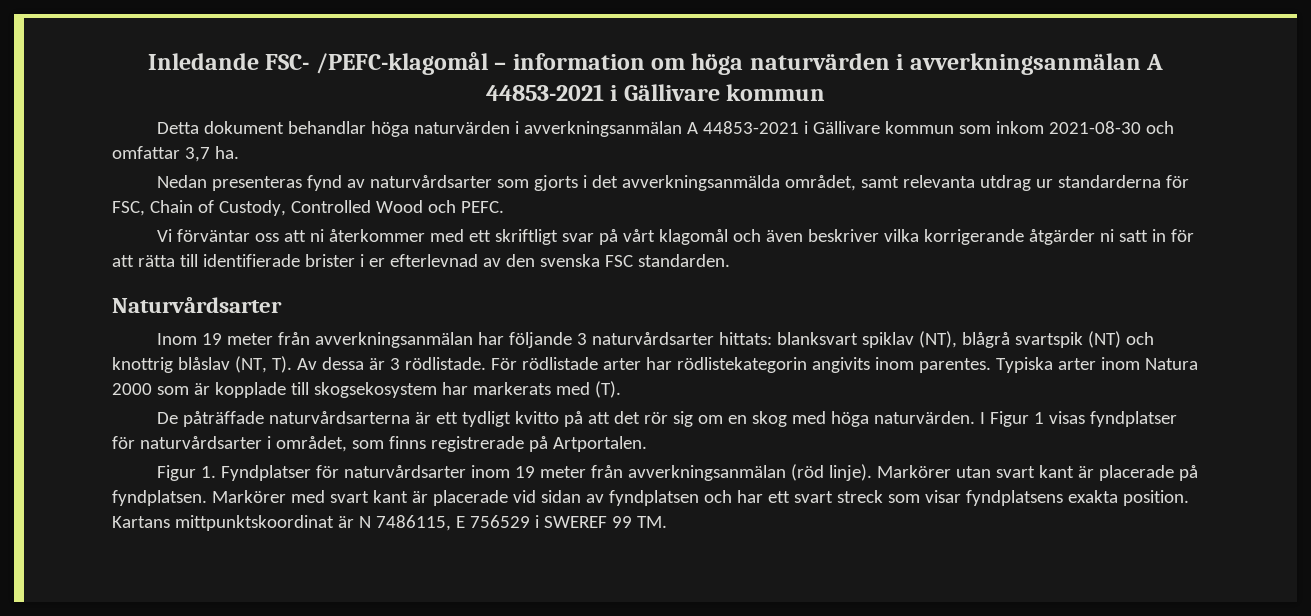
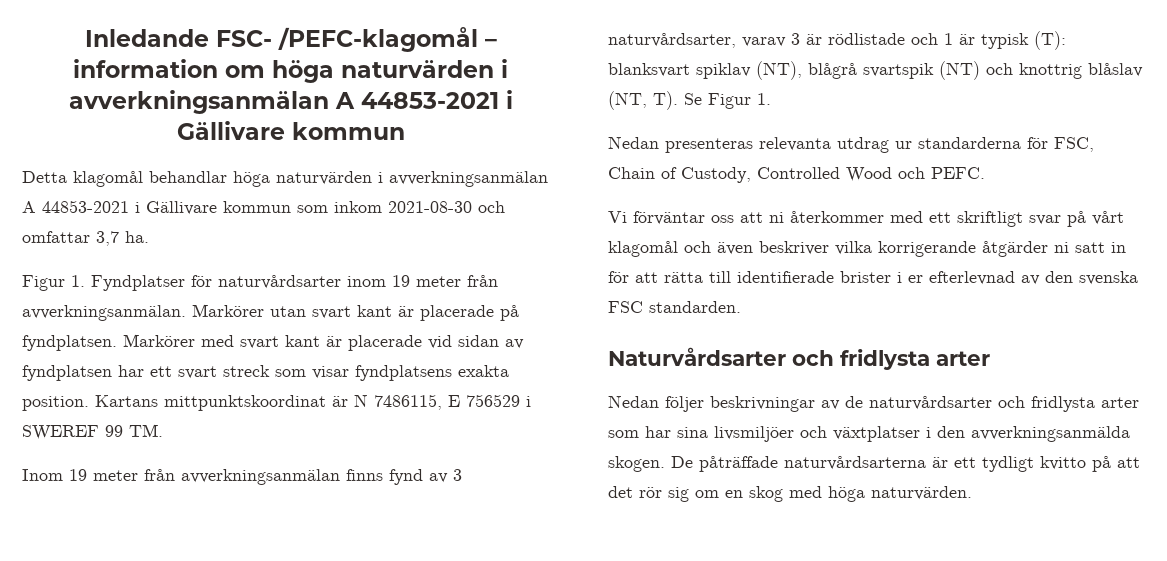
- Detta dokument behandlar höga naturvärden i avverkningsanmälan A 44853-2021 i Gällivare kommun som inkom 2021-08-30 och omfattar 3,7 ha.
+ Detta klagomål behandlar höga naturvärden i avverkningsanmälan A 44853-2021 i Gällivare kommun som inkom 2021-08-30 och omfattar 3,7 ha.
- Nedan presenteras fynd av naturvårdsarter som gjorts i det avverkningsanmälda området, samt relevanta utdrag ur standarderna för FSC, Chain of Custody, Controlled Wood och PEFC.
+ Figur 1. Fyndplatser för naturvårdsarter inom 19 meter från avverkningsanmälan. Markörer utan svart kant är placerade på fyndplatsen. Markörer med svart kant är placerade vid sidan av fyndplatsen har ett svart streck som visar fyndplatsens exakta position. Kartans mittpunktskoordinat är N 7486115, E 756529 i SWEREF 99 TM.
+ Inom 19 meter från avverkningsanmälan finns fynd av 3 naturvårdsarter, varav 3 är rödlistade och 1 är typisk (T): blanksvart spiklav (NT), blågrå svartspik (NT) och knottrig blåslav (NT, T). Se Figur 1.
+ Nedan presenteras relevanta utdrag ur standarderna för FSC, Chain of Custody, Controlled Wood och PEFC.
- Naturvårdsarter
- Inom 19 meter från avverkningsanmälan har följande 3 naturvårdsarter hittats: blanksvart spiklav (NT), blågrå svartspik (NT) och knottrig blåslav (NT, T). Av dessa är 3 rödlistade. För rödlistade arter har rödlistekategorin angivits inom parentes. Typiska arter inom Natura 2000 som är kopplade till skogsekosystem har markerats med (T).
- De påträffade naturvårdsarterna är ett tydligt kvitto på att det rör sig om en skog med höga naturvärden. I Figur 1 visas fyndplatser för naturvårdsarter i området, som finns registrerade på Artportalen.
- Figur 1. Fyndplatser för naturvårdsarter inom 19 meter från avverkningsanmälan (röd linje). Markörer utan svart kant är placerade på fyndplatsen. Markörer med svart kant är placerade vid sidan av fyndplatsen och har ett svart streck som visar fyndplatsens exakta position. Kartans mittpunktskoordinat är N 7486115, E 756529 i SWEREF 99 TM.
+ Naturvårdsarter och fridlysta arter
+ Nedan följer beskrivningar av de naturvårdsarter och fridlysta arter som har sina livsmiljöer och växtplatser i den avverkningsanmälda skogen. De påträffade naturvårdsarterna är ett tydligt kvitto på att det rör sig om en skog med höga naturvärden.

